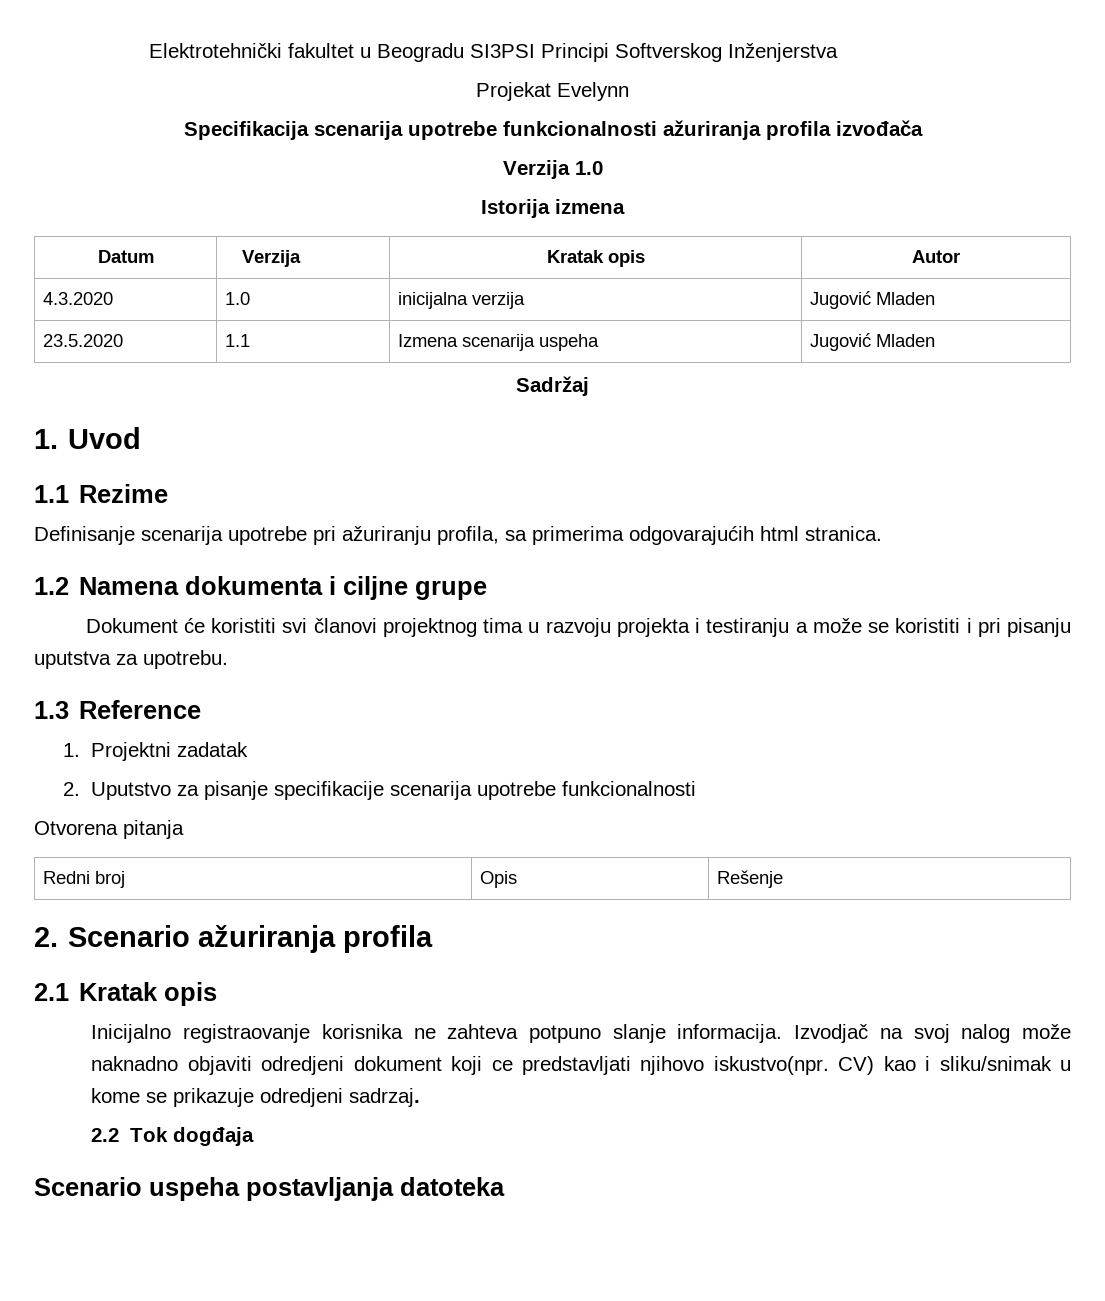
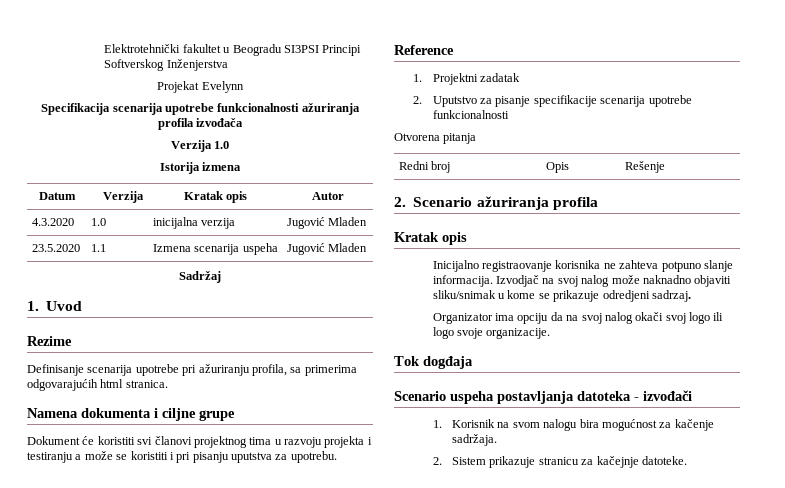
- 1.1 Rezime
+ Rezime
- 1.2 Namena dokumenta i ciljne grupe
+ Namena dokumenta i ciljne grupe
- 1.3 Reference
+ Reference
  2. Scenario ažuriranja profila
- 2.1 Kratak opis
+ Kratak opis
- Izvodjač na svoj nalog može naknadno objaviti odredjeni dokument koji ce predstavljati njihovo iskustvo(npr. CV) kao i sliku/snimak u kome se prikazuje odredjeni sadrzaj.
+ Izvodjač na svoj nalog može naknadno objaviti sliku/snimak u kome se prikazuje odredjeni sadrzaj.
- 2.2 Tok dogđaja
+ Organizator ima opciju da na svoj nalog okači svoj logo ili logo svoje organizacije.
+ Tok dogđaja
- Scenario uspeha postavljanja datoteka
+ Scenario uspeha postavljanja datoteka - izvođači
+ 1. Korisnik na svom nalogu bira mogućnost za kačenje sadržaja.
+ 2. Sistem prikazuje stranicu za kačejnje datoteke.

